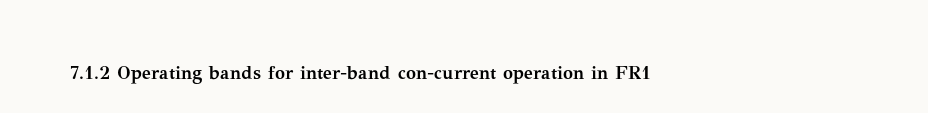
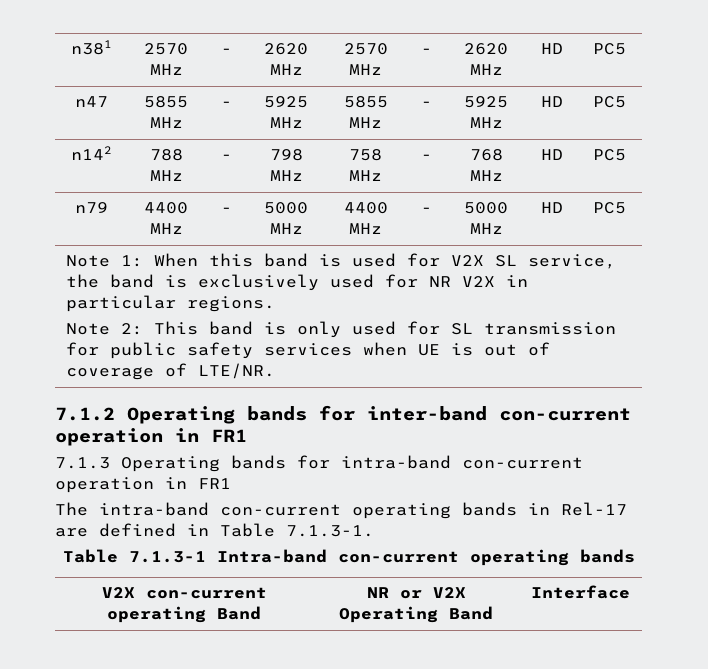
+ n381 | 2570 MHz | - | 2620 MHz | 2570 MHz | - | 2620 MHz | HD | PC5
+ n47 | 5855 MHz | - | 5925 MHz | 5855 MHz | - | 5925 MHz | HD | PC5
+ n142 | 788 MHz | - | 798 MHz | 758 MHz | - | 768 MHz | HD | PC5
+ n79 | 4400 MHz | - | 5000 MHz | 4400 MHz | - | 5000 MHz | HD | PC5
+ Note 1: When this band is used for V2X SL service, the band is exclusively used for NR V2X in particular regions.
+ Note 2: This band is only used for SL transmission for public safety services when UE is out of coverage of LTE/NR.
+ 7.1.3 Operating bands for intra-band con-current operation in FR1
+ The intra-band con-current operating bands in Rel-17 are defined in Table 7.1.3-1.
+ Table 7.1.3-1 Intra-band con-current operating bands
+ V2X con-current operating Band | NR or V2X Operating Band | Interface

